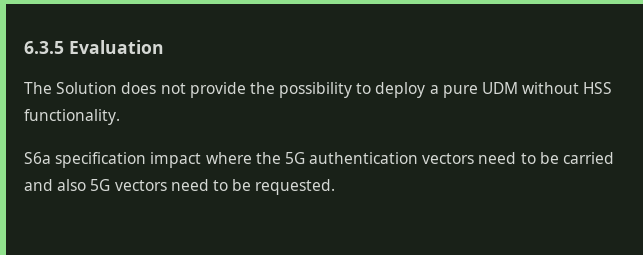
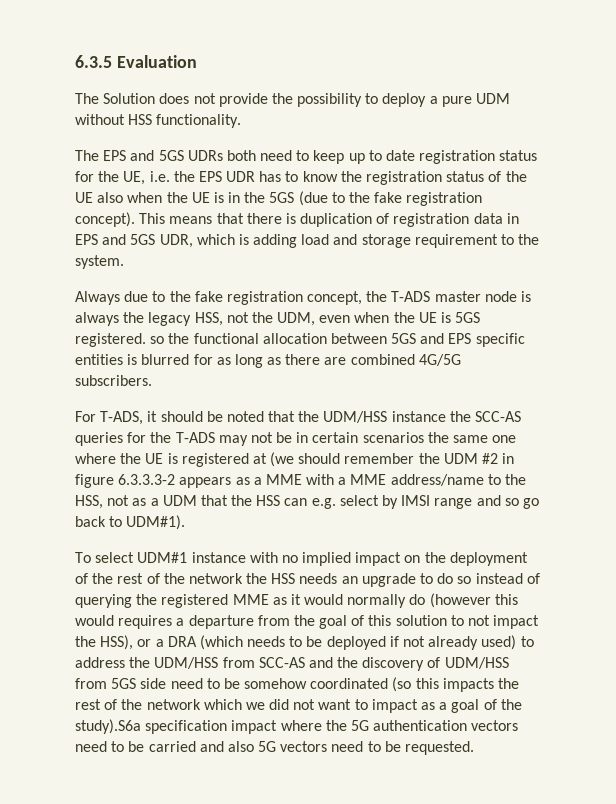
- S6a specification impact where the 5G authentication vectors need to be carried and also 5G vectors need to be requested.
+ The EPS and 5GS UDRs both need to keep up to date registration status for the UE, i.e. the EPS UDR has to know the registration status of the UE also when the UE is in the 5GS (due to the fake registration concept). This means that there is duplication of registration data in EPS and 5GS UDR, which is adding load and storage requirement to the system.
+ Always due to the fake registration concept, the T-ADS master node is always the legacy HSS, not the UDM, even when the UE is 5GS registered. so the functional allocation between 5GS and EPS specific entities is blurred for as long as there are combined 4G/5G subscribers.
+ For T-ADS, it should be noted that the UDM/HSS instance the SCC-AS queries for the T-ADS may not be in certain scenarios the same one where the UE is registered at (we should remember the UDM #2 in figure 6.3.3.3-2 appears as a MME with a MME address/name to the HSS, not as a UDM that the HSS can e.g. select by IMSI range and so go back to UDM#1).
+ To select UDM#1 instance with no implied impact on the deployment of the rest of the network the HSS needs an upgrade to do so instead of querying the registered MME as it would normally do (however this would requires a departure from the goal of this solution to not impact the HSS), or a DRA (which needs to be deployed if not already used) to address the UDM/HSS from SCC-AS and the discovery of UDM/HSS from 5GS side need to be somehow coordinated (so this impacts the rest of the network which we did not want to impact as a goal of the study).S6a specification impact where the 5G authentication vectors need to be carried and also 5G vectors need to be requested.

